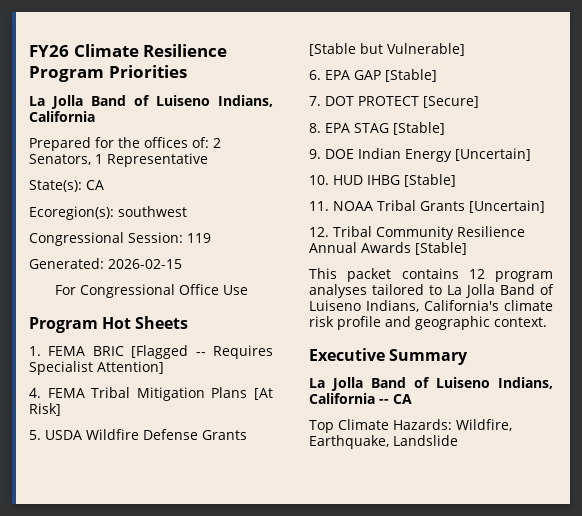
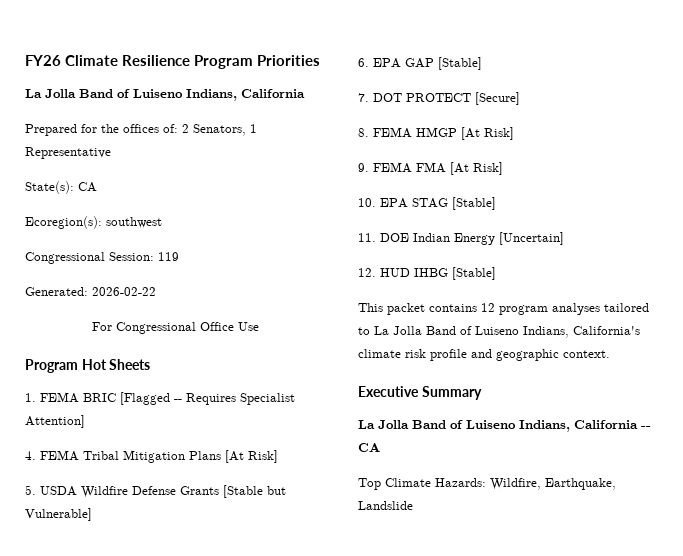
- Generated: 2026-02-15
+ Generated: 2026-02-22
- 8. EPA STAG [Stable]
+ 8. FEMA HMGP [At Risk]
+ 9. FEMA FMA [At Risk]
+ 10. EPA STAG [Stable]
- 9. DOE Indian Energy [Uncertain]
+ 11. DOE Indian Energy [Uncertain]
- 10. HUD IHBG [Stable]
+ 12. HUD IHBG [Stable]
- 11. NOAA Tribal Grants [Uncertain]
- 12. Tribal Community Resilience Annual Awards [Stable]

